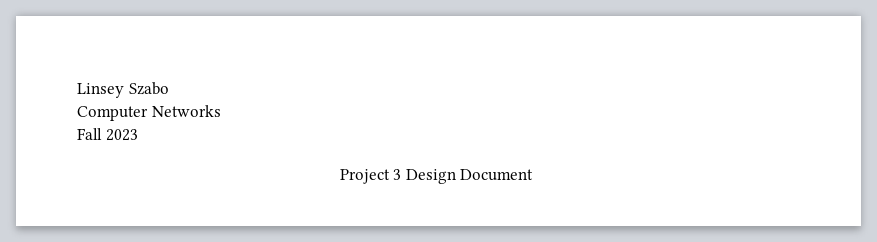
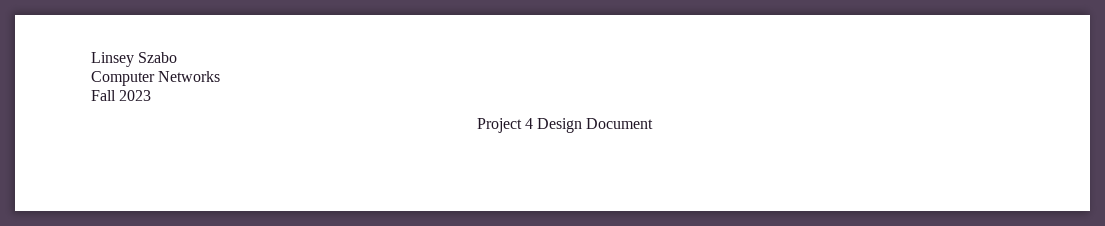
- Project 3 Design Document
+ Project 4 Design Document

